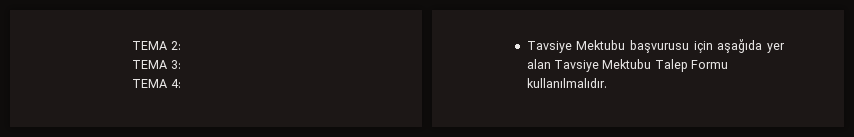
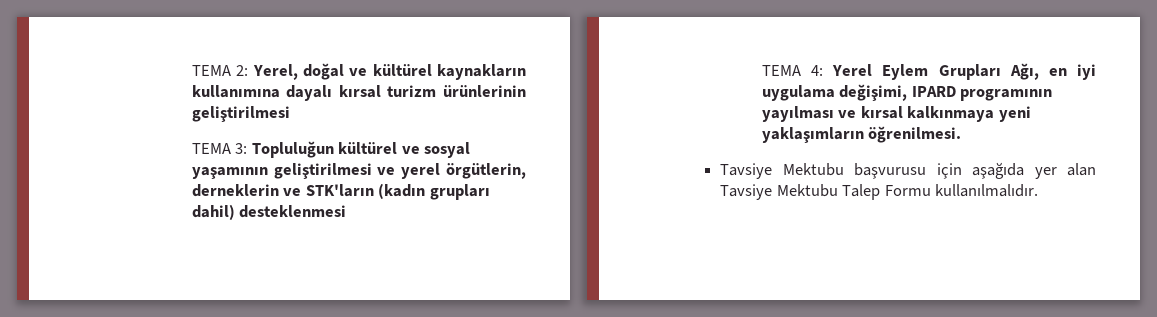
- TEMA 2:
- TEMA 3:
- TEMA 4:
+ TEMA 2: Yerel, doğal ve kültürel kaynakların kullanımına dayalı kırsal turizm ürünlerinin geliştirilmesi
+ TEMA 3: Topluluğun kültürel ve sosyal yaşamının geliştirilmesi ve yerel örgütlerin, derneklerin ve STK'ların (kadın grupları dahil) desteklenmesi
+ TEMA 4: Yerel Eylem Grupları Ağı, en iyi uygulama değişimi, IPARD programının yayılması ve kırsal kalkınmaya yeni yaklaşımların öğrenilmesi.

